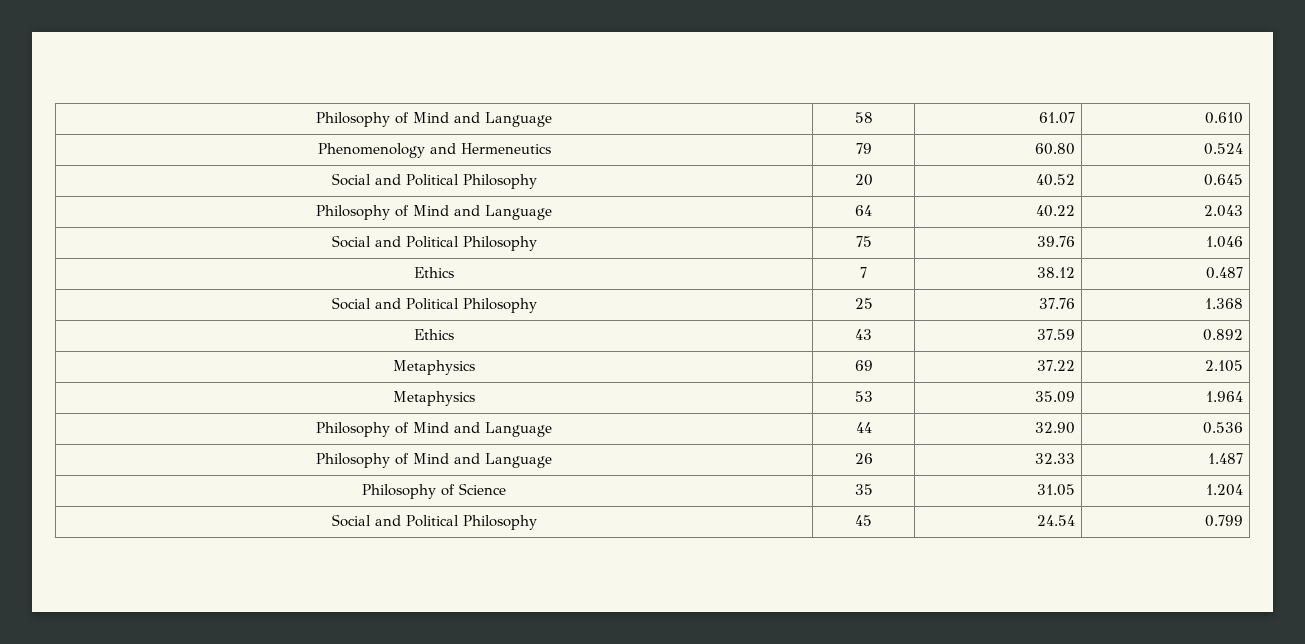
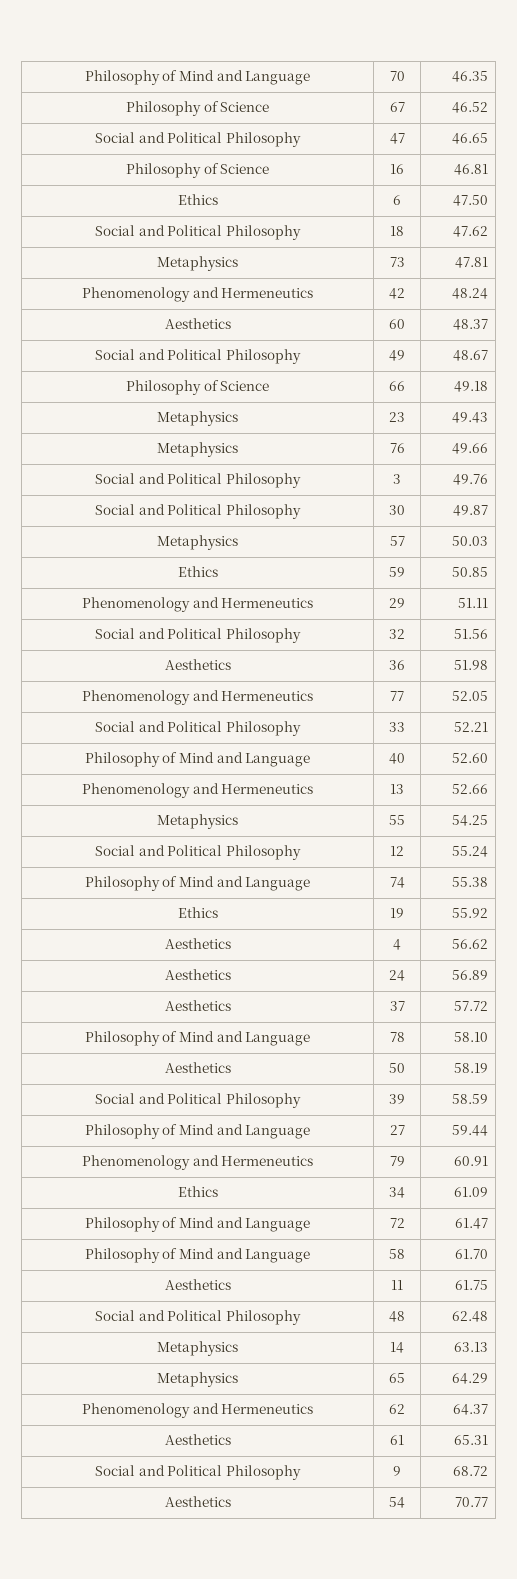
- Philosophy of Mind and Language | 58 | 61.07 | 0.610
- Phenomenology and Hermeneutics | 79 | 60.80 | 0.524
- Social and Political Philosophy | 20 | 40.52 | 0.645
- Philosophy of Mind and Language | 64 | 40.22 | 2.043
- Social and Political Philosophy | 75 | 39.76 | 1.046
- Ethics | 7 | 38.12 | 0.487
- Social and Political Philosophy | 25 | 37.76 | 1.368
- Ethics | 43 | 37.59 | 0.892
- Metaphysics | 69 | 37.22 | 2.105
- Metaphysics | 53 | 35.09 | 1.964
- Philosophy of Mind and Language | 44 | 32.90 | 0.536
- Philosophy of Mind and Language | 26 | 32.33 | 1.487
- Philosophy of Science | 35 | 31.05 | 1.204
- Social and Political Philosophy | 45 | 24.54 | 0.799
+ Philosophy of Mind and Language | 70 | 46.35
+ Philosophy of Science | 67 | 46.52
+ Social and Political Philosophy | 47 | 46.65
+ Philosophy of Science | 16 | 46.81
+ Ethics | 6 | 47.50
+ Social and Political Philosophy | 18 | 47.62
+ Metaphysics | 73 | 47.81
+ Phenomenology and Hermeneutics | 42 | 48.24
+ Aesthetics | 60 | 48.37
+ Social and Political Philosophy | 49 | 48.67
+ Philosophy of Science | 66 | 49.18
+ Metaphysics | 23 | 49.43
+ Metaphysics | 76 | 49.66
+ Social and Political Philosophy | 3 | 49.76
+ Social and Political Philosophy | 30 | 49.87
+ Metaphysics | 57 | 50.03
+ Ethics | 59 | 50.85
+ Phenomenology and Hermeneutics | 29 | 51.11
+ Social and Political Philosophy | 32 | 51.56
+ Aesthetics | 36 | 51.98
+ Phenomenology and Hermeneutics | 77 | 52.05
+ Social and Political Philosophy | 33 | 52.21
+ Philosophy of Mind and Language | 40 | 52.60
+ Phenomenology and Hermeneutics | 13 | 52.66
+ Metaphysics | 55 | 54.25
+ Social and Political Philosophy | 12 | 55.24
+ Philosophy of Mind and Language | 74 | 55.38
+ Ethics | 19 | 55.92
+ Aesthetics | 4 | 56.62
+ Aesthetics | 24 | 56.89
+ Aesthetics | 37 | 57.72
+ Philosophy of Mind and Language | 78 | 58.10
+ Aesthetics | 50 | 58.19
+ Social and Political Philosophy | 39 | 58.59
+ Philosophy of Mind and Language | 27 | 59.44
+ Phenomenology and Hermeneutics | 79 | 60.91
+ Ethics | 34 | 61.09
+ Philosophy of Mind and Language | 72 | 61.47
+ Philosophy of Mind and Language | 58 | 61.70
+ Aesthetics | 11 | 61.75
+ Social and Political Philosophy | 48 | 62.48
+ Metaphysics | 14 | 63.13
+ Metaphysics | 65 | 64.29
+ Phenomenology and Hermeneutics | 62 | 64.37
+ Aesthetics | 61 | 65.31
+ Social and Political Philosophy | 9 | 68.72
+ Aesthetics | 54 | 70.77

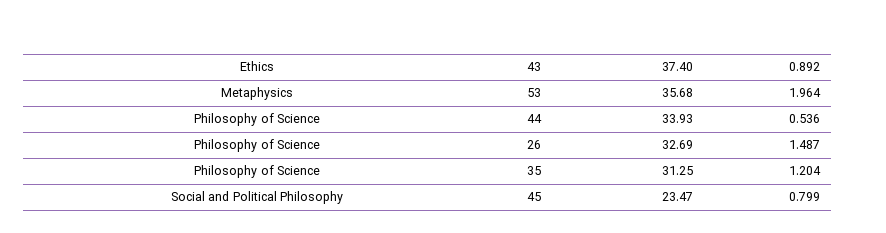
- Philosophy of Mind and Language | 70 | 46.35
- Philosophy of Science | 67 | 46.52
- Social and Political Philosophy | 47 | 46.65
- Philosophy of Science | 16 | 46.81
- Ethics | 6 | 47.50
- Social and Political Philosophy | 18 | 47.62
- Metaphysics | 73 | 47.81
- Phenomenology and Hermeneutics | 42 | 48.24
- Aesthetics | 60 | 48.37
- Social and Political Philosophy | 49 | 48.67
- Philosophy of Science | 66 | 49.18
- Metaphysics | 23 | 49.43
- Metaphysics | 76 | 49.66
- Social and Political Philosophy | 3 | 49.76
- Social and Political Philosophy | 30 | 49.87
- Metaphysics | 57 | 50.03
- Ethics | 59 | 50.85
- Phenomenology and Hermeneutics | 29 | 51.11
- Social and Political Philosophy | 32 | 51.56
- Aesthetics | 36 | 51.98
- Phenomenology and Hermeneutics | 77 | 52.05
- Social and Political Philosophy | 33 | 52.21
- Philosophy of Mind and Language | 40 | 52.60
- Phenomenology and Hermeneutics | 13 | 52.66
- Metaphysics | 55 | 54.25
- Social and Political Philosophy | 12 | 55.24
- Philosophy of Mind and Language | 74 | 55.38
- Ethics | 19 | 55.92
- Aesthetics | 4 | 56.62
- Aesthetics | 24 | 56.89
- Aesthetics | 37 | 57.72
- Philosophy of Mind and Language | 78 | 58.10
- Aesthetics | 50 | 58.19
- Social and Political Philosophy | 39 | 58.59
- Philosophy of Mind and Language | 27 | 59.44
- Phenomenology and Hermeneutics | 79 | 60.91
- Ethics | 34 | 61.09
- Philosophy of Mind and Language | 72 | 61.47
- Philosophy of Mind and Language | 58 | 61.70
- Aesthetics | 11 | 61.75
- Social and Political Philosophy | 48 | 62.48
- Metaphysics | 14 | 63.13
- Metaphysics | 65 | 64.29
- Phenomenology and Hermeneutics | 62 | 64.37
- Aesthetics | 61 | 65.31
- Social and Political Philosophy | 9 | 68.72
- Aesthetics | 54 | 70.77
+ Ethics | 43 | 37.40 | 0.892
+ Metaphysics | 53 | 35.68 | 1.964
+ Philosophy of Science | 44 | 33.93 | 0.536
+ Philosophy of Science | 26 | 32.69 | 1.487
+ Philosophy of Science | 35 | 31.25 | 1.204
+ Social and Political Philosophy | 45 | 23.47 | 0.799

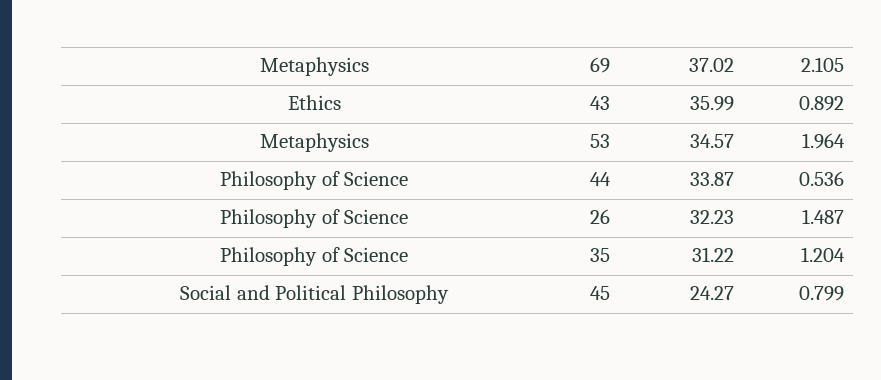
+ Metaphysics | 69 | 37.02 | 2.105
- Ethics | 43 | 37.40 | 0.892
+ Ethics | 43 | 35.99 | 0.892
- Metaphysics | 53 | 35.68 | 1.964
+ Metaphysics | 53 | 34.57 | 1.964
- Philosophy of Science | 44 | 33.93 | 0.536
+ Philosophy of Science | 44 | 33.87 | 0.536
- Philosophy of Science | 26 | 32.69 | 1.487
+ Philosophy of Science | 26 | 32.23 | 1.487
- Philosophy of Science | 35 | 31.25 | 1.204
+ Philosophy of Science | 35 | 31.22 | 1.204
- Social and Political Philosophy | 45 | 23.47 | 0.799
+ Social and Political Philosophy | 45 | 24.27 | 0.799

